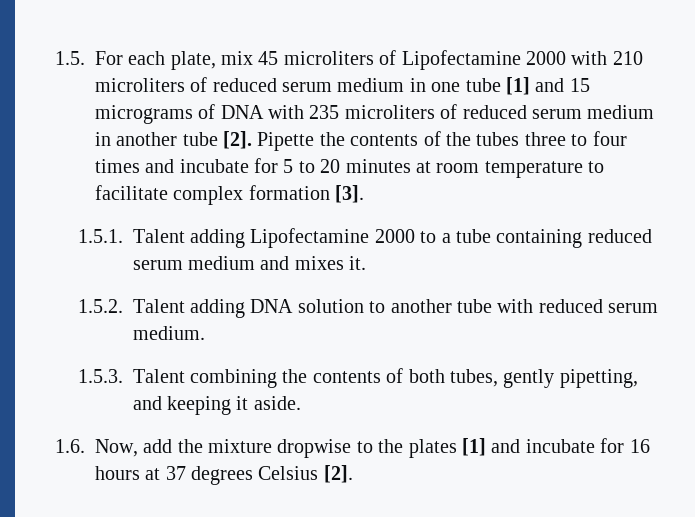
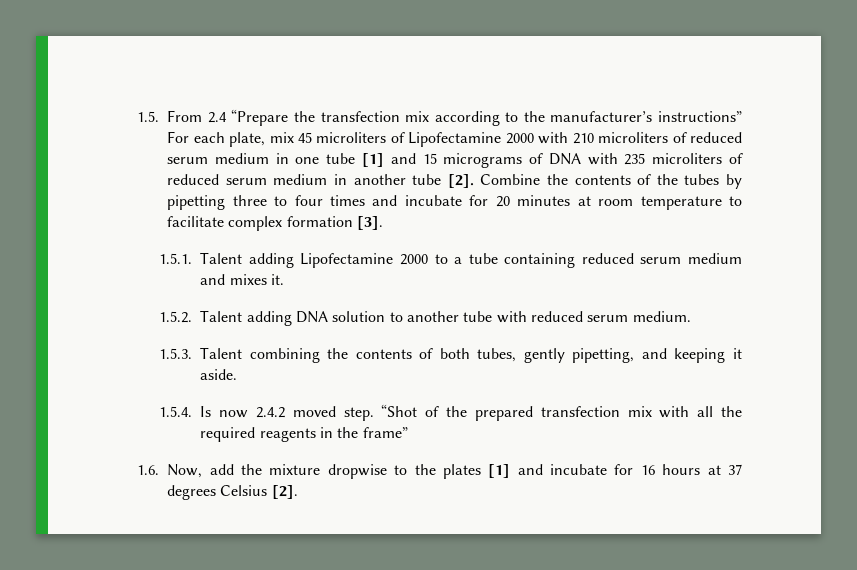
- 1.5. For each plate, mix 45 microliters of Lipofectamine 2000 with 210 microliters of reduced serum medium in one tube [1] and 15 micrograms of DNA with 235 microliters of reduced serum medium in another tube [2].
+ 1.5. From 2.4 “Prepare the transfection mix according to the manufacturer’s instructions” For each plate, mix 45 microliters of Lipofectamine 2000 with 210 microliters of reduced serum medium in one tube [1] and 15 micrograms of DNA with 235 microliters of reduced serum medium in another tube [2].
- Pipette the contents of the tubes three to four times and incubate for 5 to 20 minutes at room temperature to facilitate complex formation [3].
+ Combine the contents of the tubes by pipetting three to four times and incubate for 20 minutes at room temperature to facilitate complex formation [3].
+ 1.5.4. Is now 2.4.2 moved step. “Shot of the prepared transfection mix with all the required reagents in the frame”

